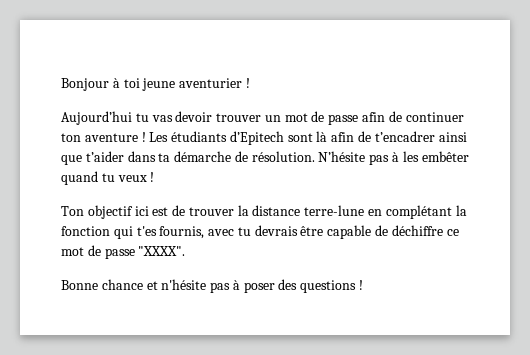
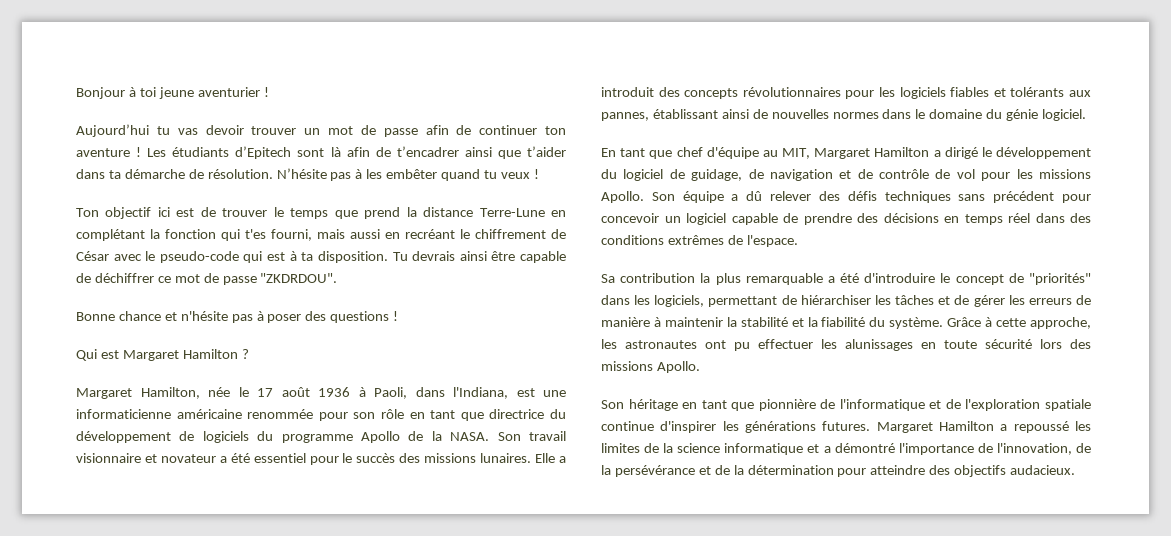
- Ton objectif ici est de trouver la distance terre-lune en complétant la fonction qui t'es fournis, avec tu devrais être capable de déchiffre ce mot de passe "XXXX".
+ Ton objectif ici est de trouver le temps que prend la distance Terre-Lune en complétant la fonction qui t'es fourni, mais aussi en recréant le chiffrement de César avec le pseudo-code qui est à ta disposition. Tu devrais ainsi être capable de déchiffrer ce mot de passe "ZKDRDOU".
+ Qui est Margaret Hamilton ?
+ Margaret Hamilton, née le 17 août 1936 à Paoli, dans l'Indiana, est une informaticienne américaine renommée pour son rôle en tant que directrice du développement de logiciels du programme Apollo de la NASA. Son travail visionnaire et novateur a été essentiel pour le succès des missions lunaires. Elle a introduit des concepts révolutionnaires pour les logiciels fiables et tolérants aux pannes, établissant ainsi de nouvelles normes dans le domaine du génie logiciel.
+ En tant que chef d'équipe au MIT, Margaret Hamilton a dirigé le développement du logiciel de guidage, de navigation et de contrôle de vol pour les missions Apollo. Son équipe a dû relever des défis techniques sans précédent pour concevoir un logiciel capable de prendre des décisions en temps réel dans des conditions extrêmes de l'espace.
+ Sa contribution la plus remarquable a été d'introduire le concept de "priorités" dans les logiciels, permettant de hiérarchiser les tâches et de gérer les erreurs de manière à maintenir la stabilité et la fiabilité du système. Grâce à cette approche, les astronautes ont pu effectuer les alunissages en toute sécurité lors des missions Apollo.
+ Son héritage en tant que pionnière de l'informatique et de l'exploration spatiale continue d'inspirer les générations futures. Margaret Hamilton a repoussé les limites de la science informatique et a démontré l'importance de l'innovation, de la persévérance et de la détermination pour atteindre des objectifs audacieux.

